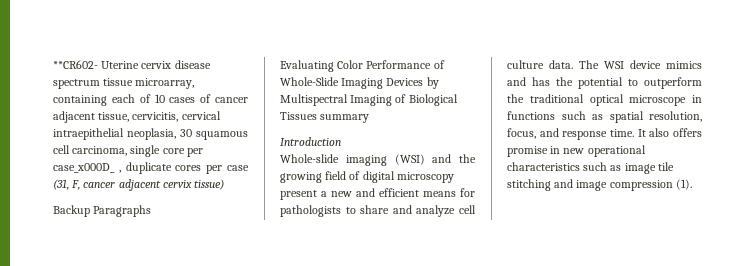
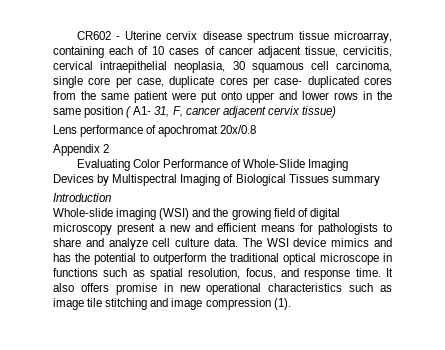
- **CR602- Uterine cervix disease spectrum tissue microarray, containing each of 10 cases of cancer adjacent tissue, cervicitis, cervical intraepithelial neoplasia, 30 squamous cell carcinoma, single core per case_x000D_ , duplicate cores per case (31, F, cancer adjacent cervix tissue)
+ CR602 - Uterine cervix disease spectrum tissue microarray, containing each of 10 cases of cancer adjacent tissue, cervicitis, cervical intraepithelial neoplasia, 30 squamous cell carcinoma, single core per case, duplicate cores per case- duplicated cores from the same patient were put onto upper and lower rows in the same position ( A1- 31, F, cancer adjacent cervix tissue)
- Backup Paragraphs
+ Lens performance of apochromat 20x/0.8
+ Appendix 2

